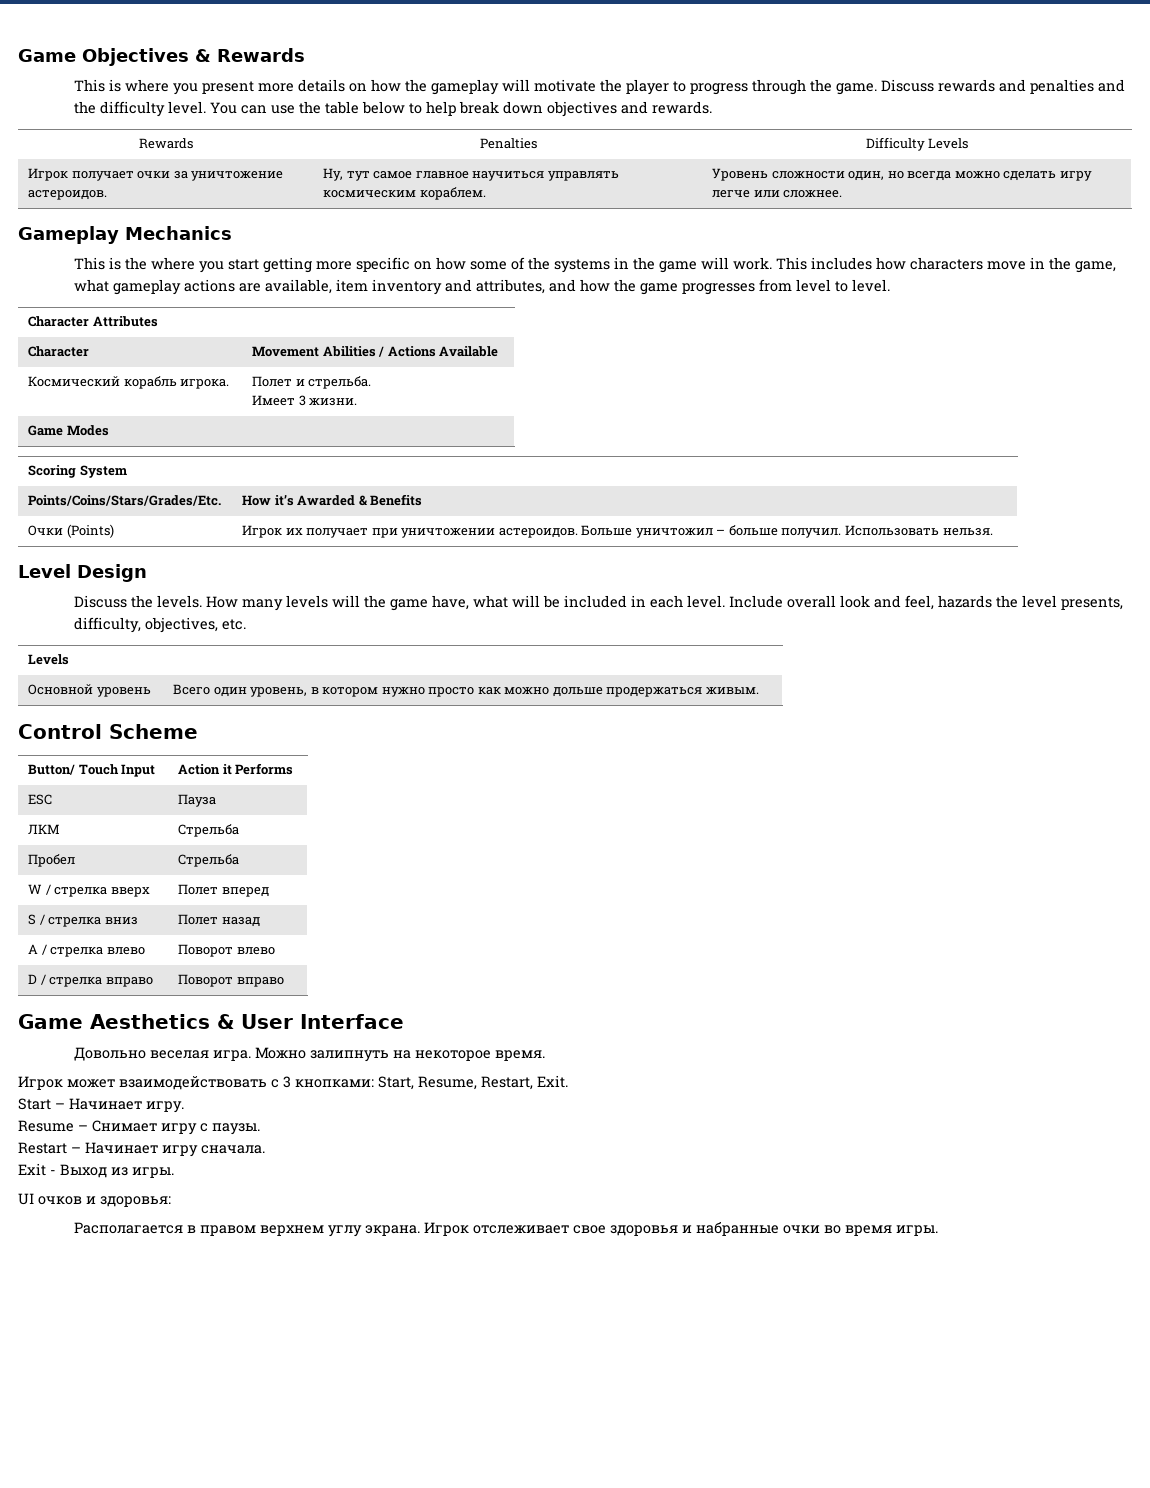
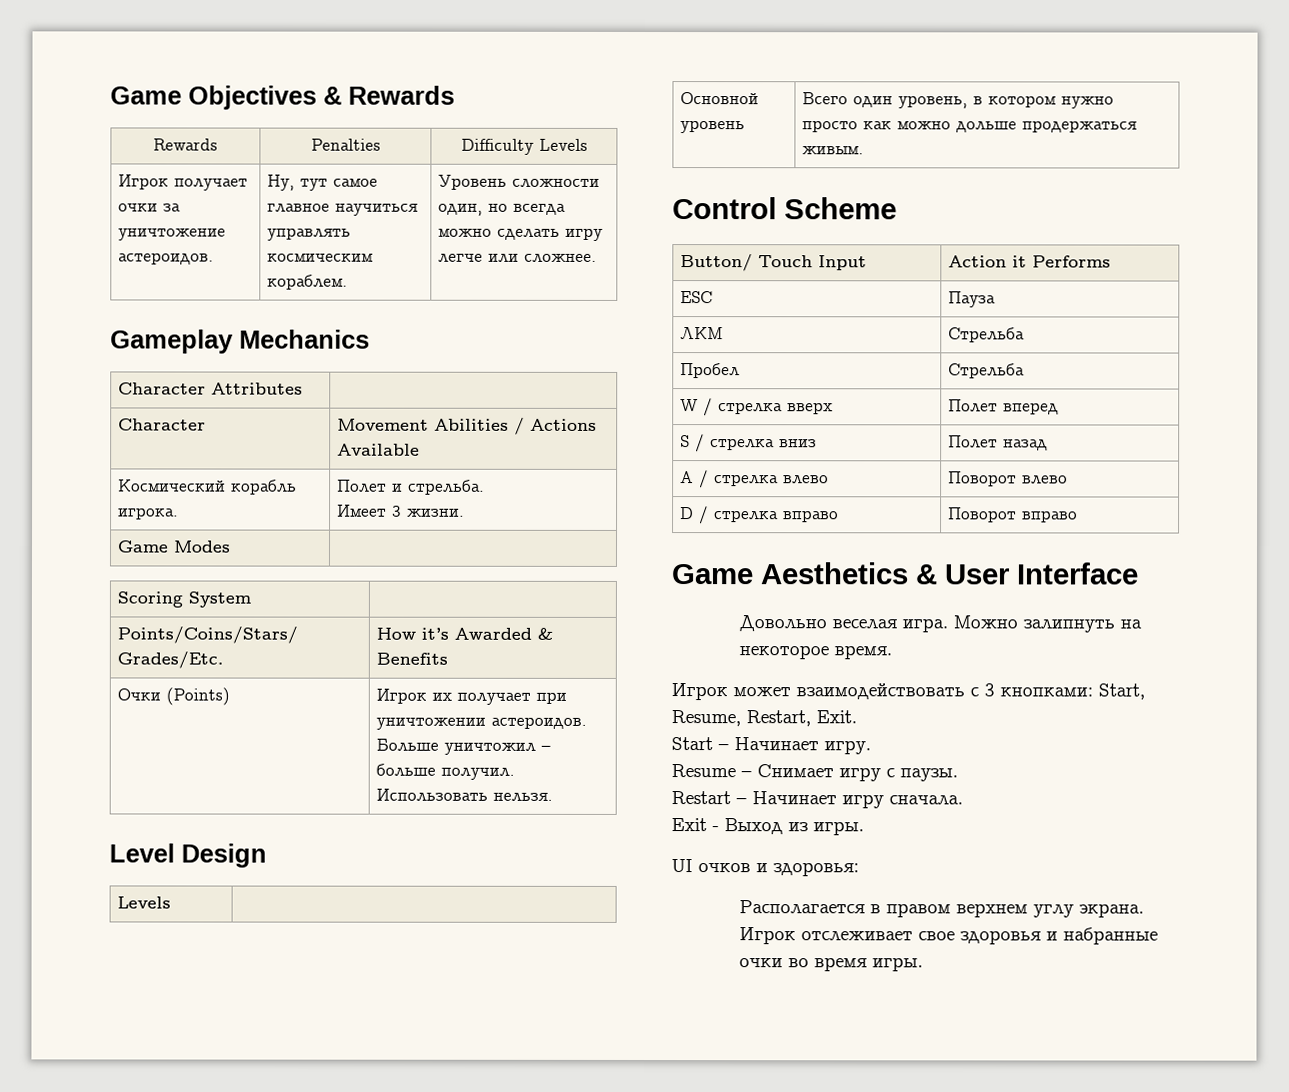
- This is where you present more details on how the gameplay will motivate the player to progress through the game. Discuss rewards and penalties and the difficulty level. You can use the table below to help break down objectives and rewards.
- This is the where you start getting more specific on how some of the systems in the game will work. This includes how characters move in the game, what gameplay actions are available, item inventory and attributes, and how the game progresses from level to level.
- Discuss the levels. How many levels will the game have, what will be included in each level. Include overall look and feel, hazards the level presents, difficulty, objectives, etc.

